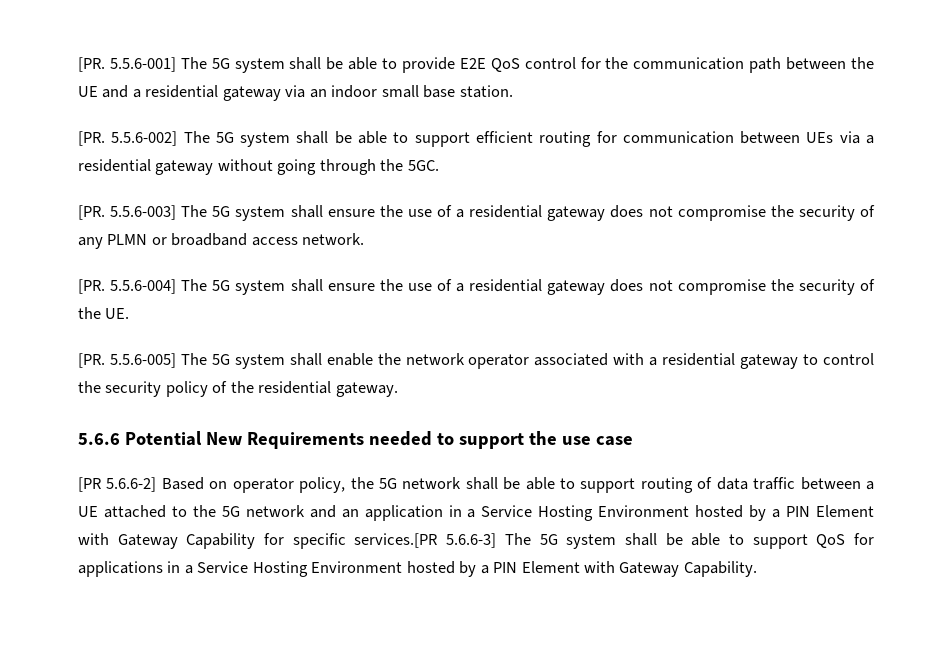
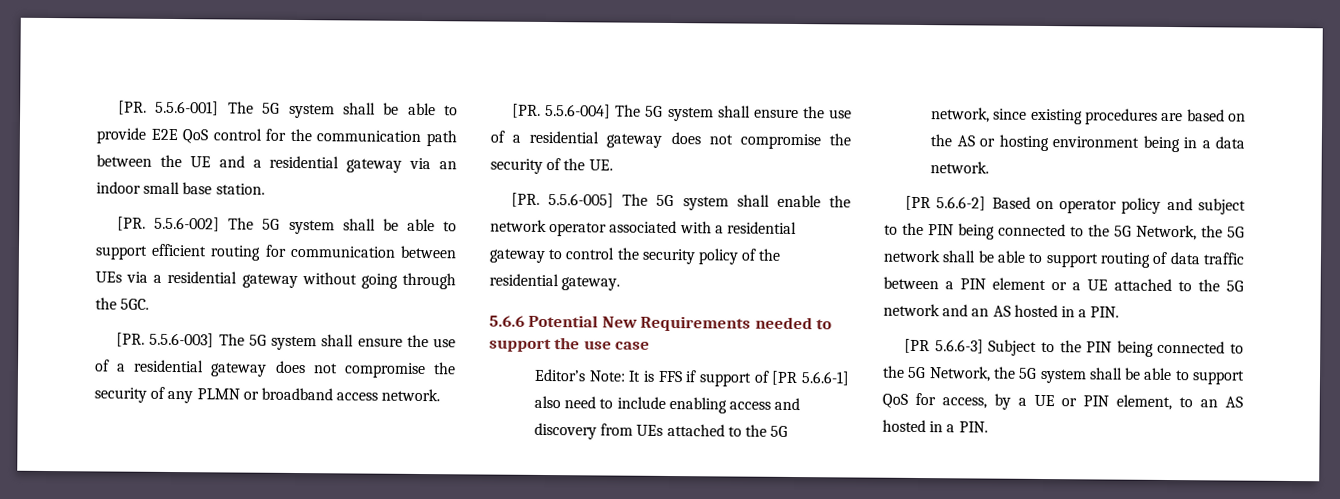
+ Editor’s Note: It is FFS if support of [PR 5.6.6-1] also need to include enabling access and discovery from UEs attached to the 5G network, since existing procedures are based on the AS or hosting environment being in a data network.
- [PR 5.6.6-2] Based on operator policy, the 5G network shall be able to support routing of data traffic between a UE attached to the 5G network and an application in a Service Hosting Environment hosted by a PIN Element with Gateway Capability for specific services.[PR 5.6.6-3] The 5G system shall be able to support QoS for applications in a Service Hosting Environment hosted by a PIN Element with Gateway Capability.
+ [PR 5.6.6-2] Based on operator policy and subject to the PIN being connected to the 5G Network, the 5G network shall be able to support routing of data traffic between a PIN element or a UE attached to the 5G network and an AS hosted in a PIN.
+ [PR 5.6.6-3] Subject to the PIN being connected to the 5G Network, the 5G system shall be able to support QoS for access, by a UE or PIN element, to an AS hosted in a PIN.

